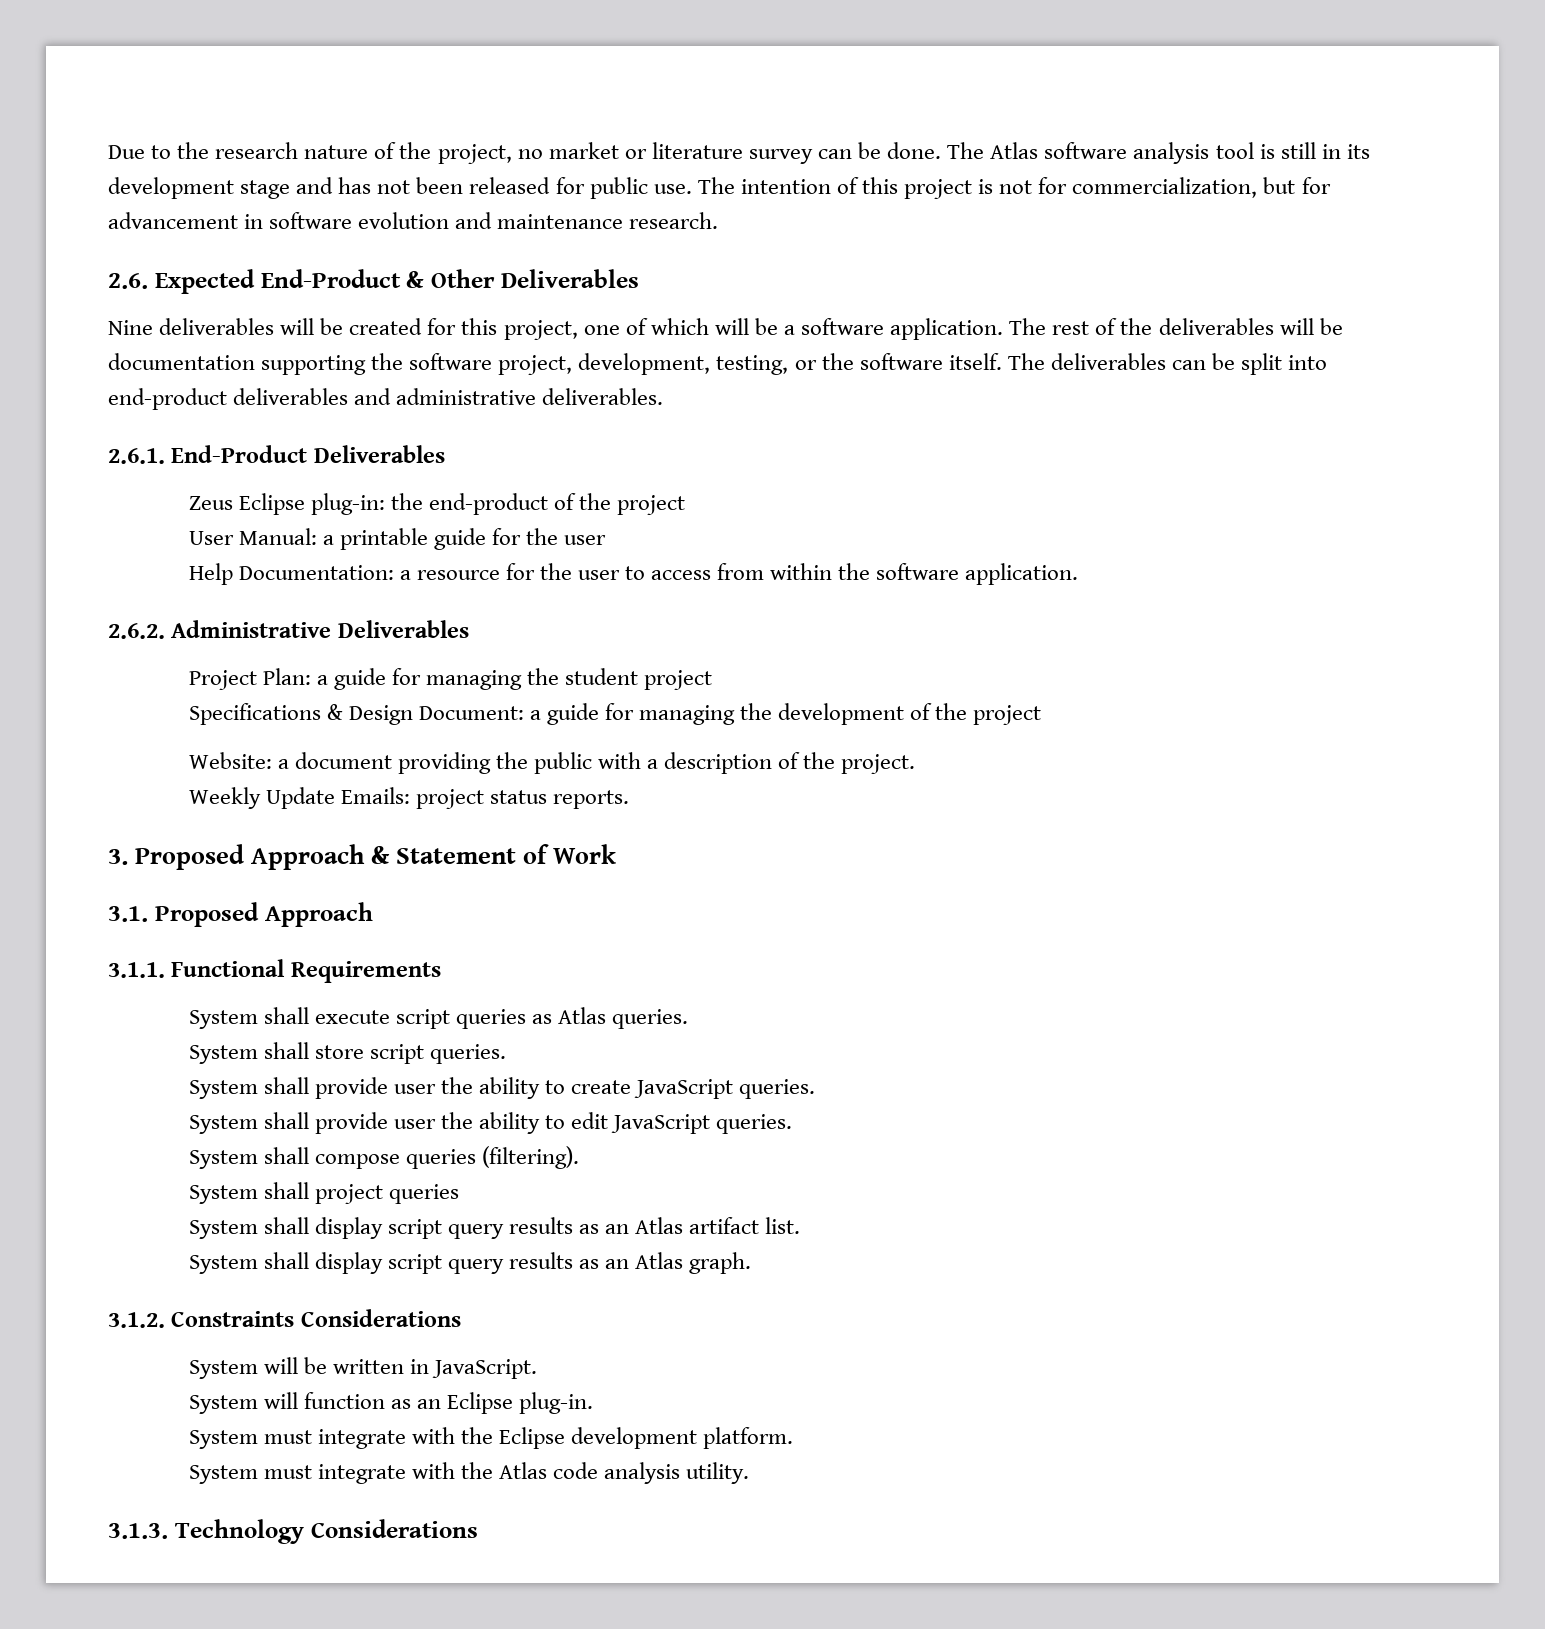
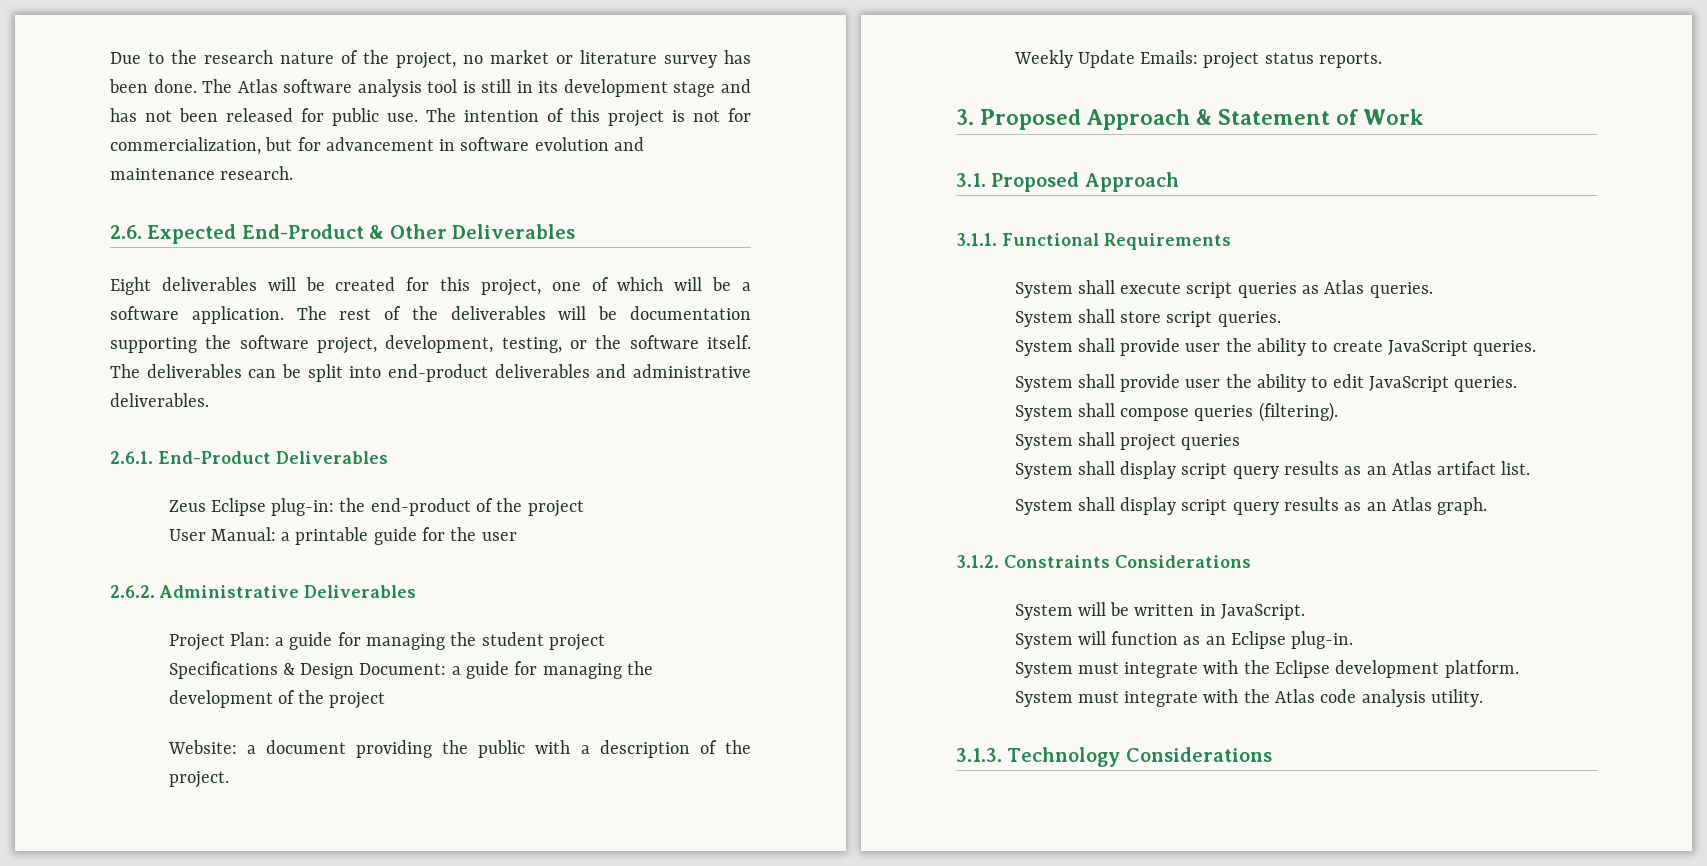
- Due to the research nature of the project, no market or literature survey can be done.
+ Due to the research nature of the project, no market or literature survey has been done.
- Nine deliverables will be created for this project, one of which will be a software application.
+ Eight deliverables will be created for this project, one of which will be a software application.
- Help Documentation: a resource for the user to access from within the software application.

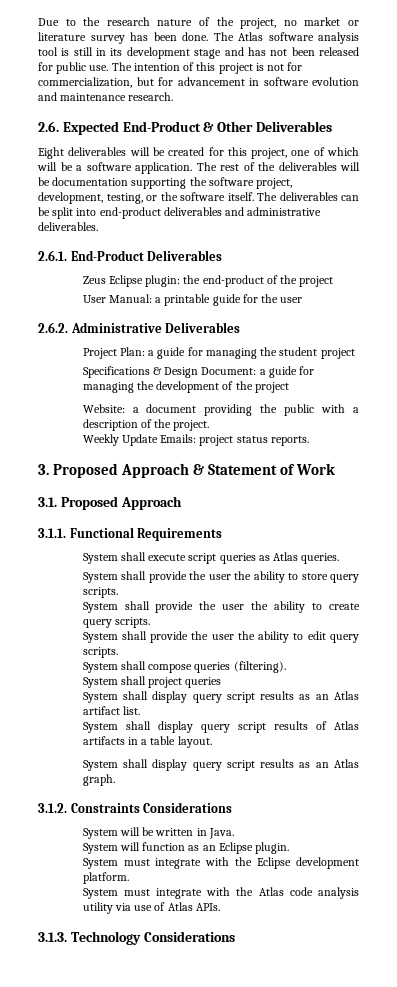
- Zeus Eclipse plug-in: the end-product of the project
+ Zeus Eclipse plugin: the end-product of the project
- System shall store script queries.
- System shall provide user the ability to create JavaScript queries.
- System shall provide user the ability to edit JavaScript queries.
+ System shall provide the user the ability to store query scripts.
+ System shall provide the user the ability to create query scripts.
+ System shall provide the user the ability to edit query scripts.
- System shall display script query results as an Atlas artifact list.
+ System shall display query script results as an Atlas artifact list.
- System shall display script query results as an Atlas graph.
+ System shall display query script results of Atlas artifacts in a table layout.
+ System shall display query script results as an Atlas graph.
- System will be written in JavaScript.
+ System will be written in Java.
- System will function as an Eclipse plug-in.
+ System will function as an Eclipse plugin.
- System must integrate with the Atlas code analysis utility.
+ System must integrate with the Atlas code analysis utility via use of Atlas APIs.

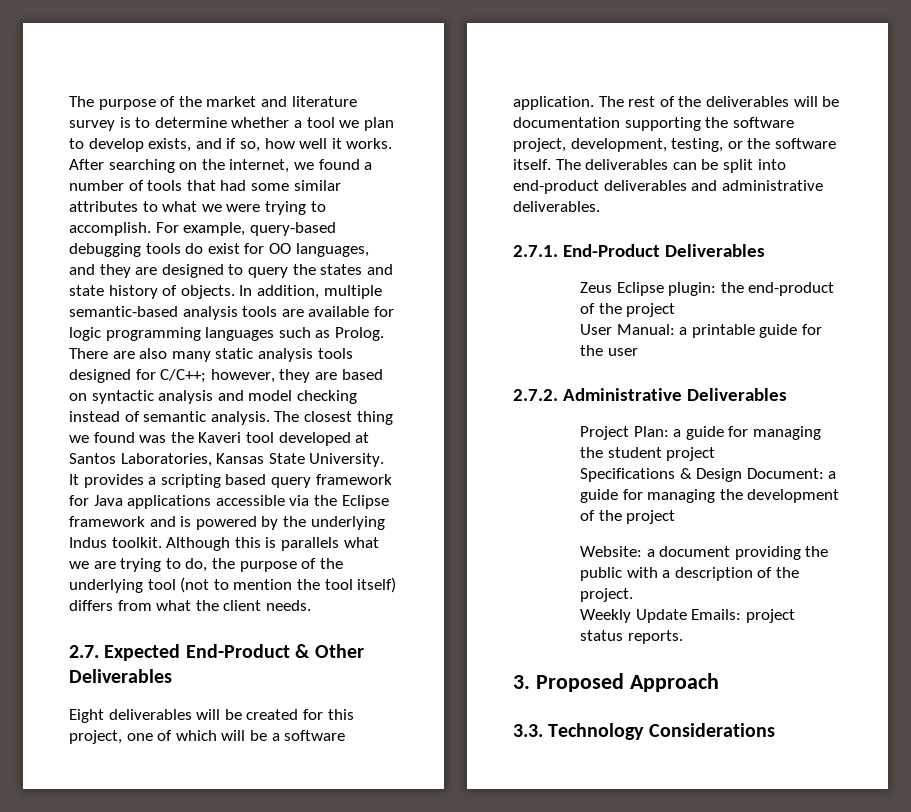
- Due to the research nature of the project, no market or literature survey has been done. The Atlas software analysis tool is still in its development stage and has not been released for public use. The intention of this project is not for commercialization, but for advancement in software evolution and maintenance research.
- 2.6. Expected End-Product & Other Deliverables
+ The purpose of the market and literature survey is to determine whether a tool we plan to develop exists, and if so, how well it works. After searching on the internet, we found a number of tools that had some similar attributes to what we were trying to accomplish. For example, query-based debugging tools do exist for OO languages, and they are designed to query the states and state history of objects. In addition, multiple semantic-based analysis tools are available for logic programming languages such as Prolog. There are also many static analysis tools designed for C/C++; however, they are based on syntactic analysis and model checking instead of semantic analysis. The closest thing we found was the Kaveri tool developed at Santos Laboratories, Kansas State University. It provides a scripting based query framework for Java applications accessible via the Eclipse framework and is powered by the underlying Indus toolkit. Although this is parallels what we are trying to do, the purpose of the underlying tool (not to mention the tool itself) differs from what the client needs.
+ 2.7. Expected End-Product & Other Deliverables
- 2.6.1. End-Product Deliverables
+ 2.7.1. End-Product Deliverables
- 2.6.2. Administrative Deliverables
+ 2.7.2. Administrative Deliverables
- 3. Proposed Approach & Statement of Work
- 3.1. Proposed Approach
- 3.1.1. Functional Requirements
- System shall execute script queries as Atlas queries.
- System shall provide the user the ability to store query scripts.
- System shall provide the user the ability to create query scripts.
- System shall provide the user the ability to edit query scripts.
- System shall compose queries (filtering).
- System shall project queries
- System shall display query script results as an Atlas artifact list.
- System shall display query script results of Atlas artifacts in a table layout.
- System shall display query script results as an Atlas graph.
- 3.1.2. Constraints Considerations
- System will be written in Java.
- System will function as an Eclipse plugin.
- System must integrate with the Eclipse development platform.
- System must integrate with the Atlas code analysis utility via use of Atlas APIs.
- 3.1.3. Technology Considerations
+ 3. Proposed Approach
+ 3.3. Technology Considerations

